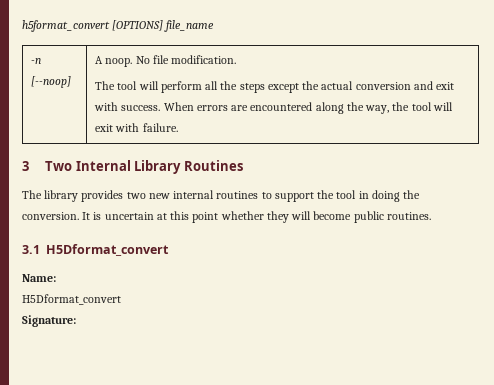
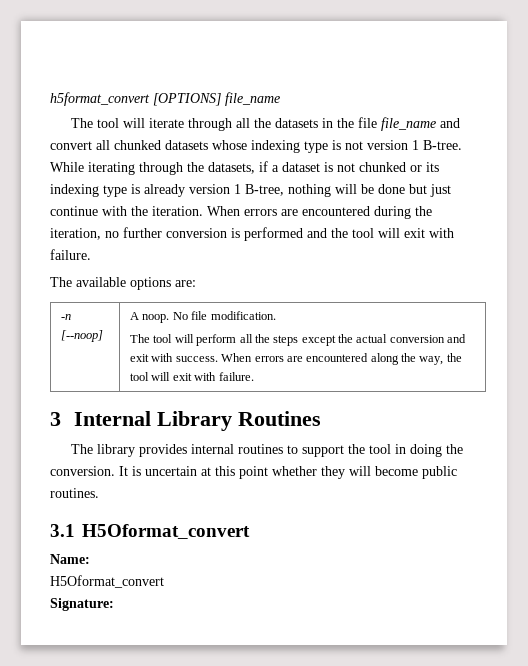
+ The tool will iterate through all the datasets in the file file_name and convert all chunked datasets whose indexing type is not version 1 B-tree. While iterating through the datasets, if a dataset is not chunked or its indexing type is already version 1 B-tree, nothing will be done but just continue with the iteration. When errors are encountered during the iteration, no further conversion is performed and the tool will exit with failure.
+ The available options are:
- 3 Two Internal Library Routines
+ 3 Internal Library Routines
- The library provides two new internal routines to support the tool in doing the conversion.
+ The library provides internal routines to support the tool in doing the conversion.
- 3.1 H5Dformat_convert
+ 3.1 H5Oformat_convert
  Name:
- H5Dformat_convert
+ H5Oformat_convert

